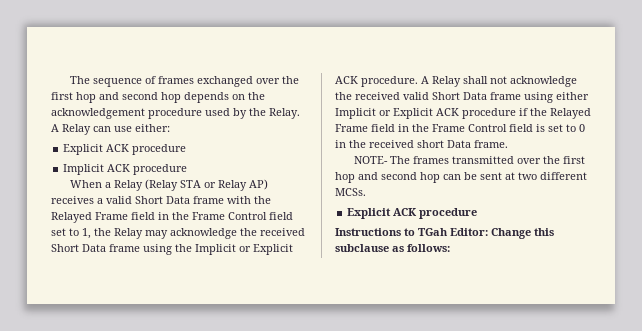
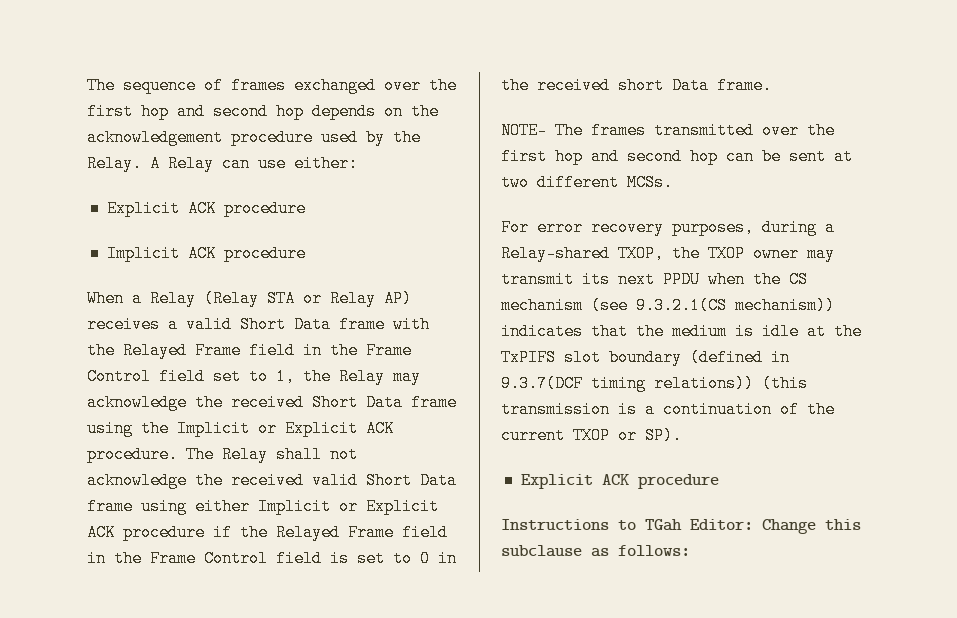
- A Relay shall not acknowledge the received valid Short Data frame using either Implicit or Explicit ACK procedure if the Relayed Frame field in the Frame Control field is set to 0 in the received short Data frame.
+ The Relay shall not acknowledge the received valid Short Data frame using either Implicit or Explicit ACK procedure if the Relayed Frame field in the Frame Control field is set to 0 in the received short Data frame.
+ For error recovery purposes, during a Relay-shared TXOP, the TXOP owner may transmit its next PPDU when the CS mechanism (see 9.3.2.1(CS mechanism)) indicates that the medium is idle at the TxPIFS slot boundary (defined in 9.3.7(DCF timing relations)) (this transmission is a continuation of the current TXOP or SP).

